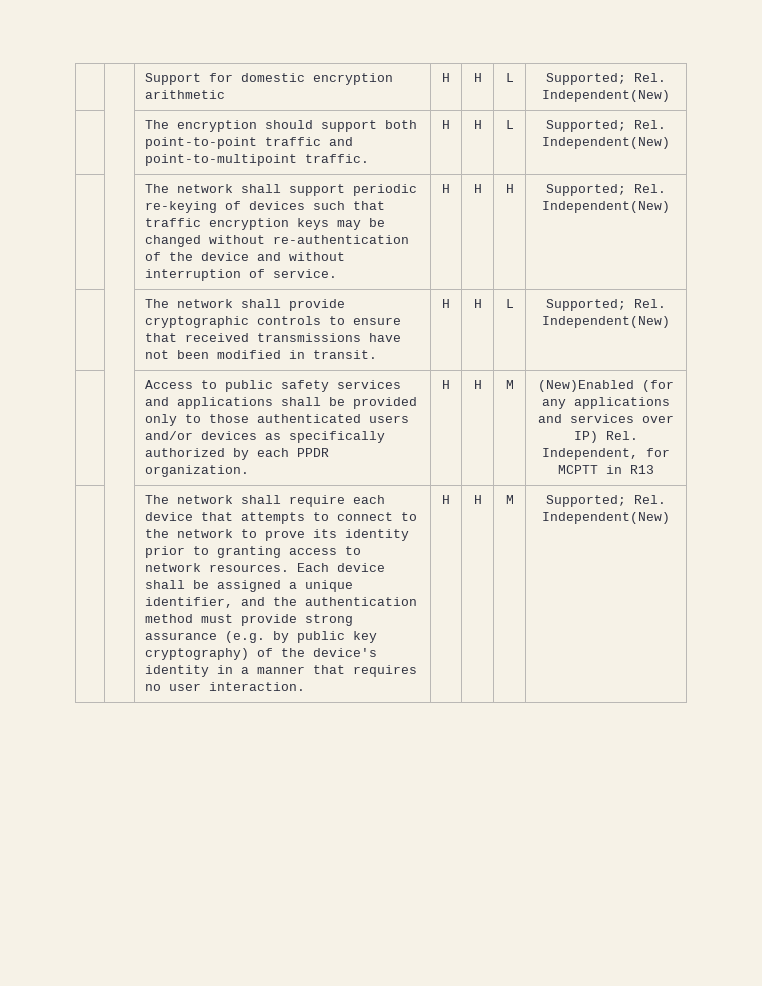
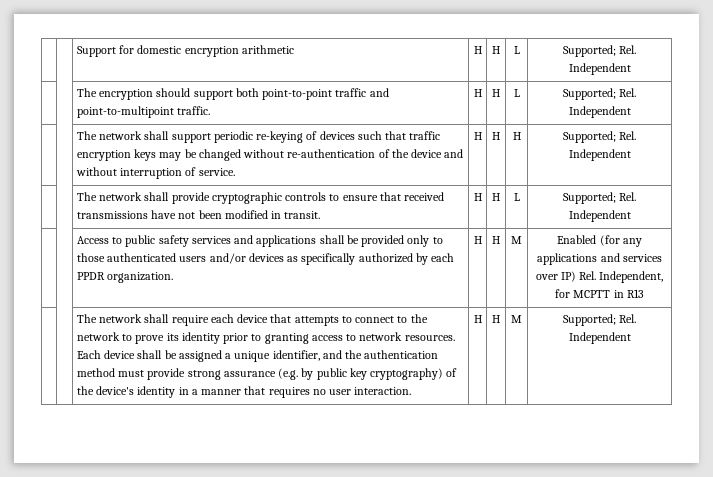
- | | Support for domestic encryption arithmetic | H | H | L | Supported; Rel. Independent(New)
+ | | Support for domestic encryption arithmetic | H | H | L | Supported; Rel. Independent
- | | The encryption should support both point-to-point traffic and point-to-multipoint traffic. | H | H | L | Supported; Rel. Independent(New)
+ | | The encryption should support both point-to-point traffic and point-to-multipoint traffic. | H | H | L | Supported; Rel. Independent
- | | The network shall support periodic re-keying of devices such that traffic encryption keys may be changed without re-authentication of the device and without interruption of service. | H | H | H | Supported; Rel. Independent(New)
+ | | The network shall support periodic re-keying of devices such that traffic encryption keys may be changed without re-authentication of the device and without interruption of service. | H | H | H | Supported; Rel. Independent
- | | The network shall provide cryptographic controls to ensure that received transmissions have not been modified in transit. | H | H | L | Supported; Rel. Independent(New)
+ | | The network shall provide cryptographic controls to ensure that received transmissions have not been modified in transit. | H | H | L | Supported; Rel. Independent
- (New)Enabled (for any applications and services over IP) Rel. Independent, for MCPTT in R13
+ Enabled (for any applications and services over IP) Rel. Independent, for MCPTT in R13
- M | Supported; Rel. Independent(New)
+ M | Supported; Rel. Independent

